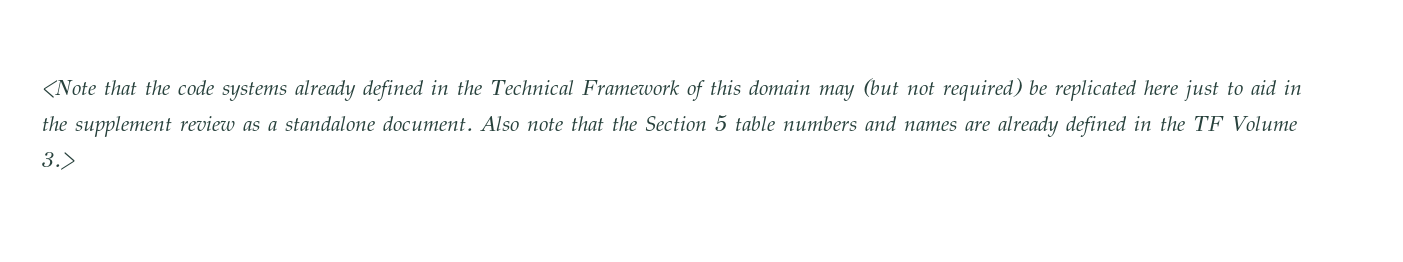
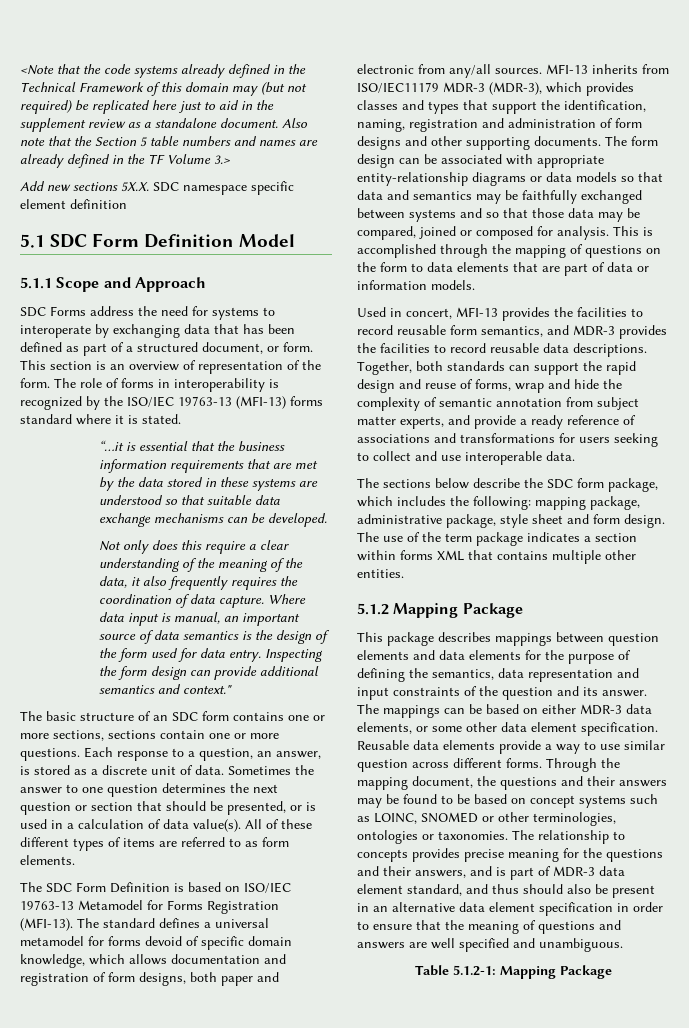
+ Add new sections 5X.X. SDC namespace specific element definition
+ 5.1 SDC Form Definition Model
+ 5.1.1 Scope and Approach
+ SDC Forms address the need for systems to interoperate by exchanging data that has been defined as part of a structured document, or form. This section is an overview of representation of the form. The role of forms in interoperability is recognized by the ISO/IEC 19763-13 (MFI-13) forms standard where it is stated.
+ “…it is essential that the business information requirements that are met by the data stored in these systems are understood so that suitable data exchange mechanisms can be developed.
+ Not only does this require a clear understanding of the meaning of the data, it also frequently requires the coordination of data capture. Where data input is manual, an important source of data semantics is the design of the form used for data entry. Inspecting the form design can provide additional semantics and context."
+ The basic structure of an SDC form contains one or more sections, sections contain one or more questions. Each response to a question, an answer, is stored as a discrete unit of data. Sometimes the answer to one question determines the next question or section that should be presented, or is used in a calculation of data value(s). All of these different types of items are referred to as form elements.
+ The SDC Form Definition is based on ISO/IEC 19763-13 Metamodel for Forms Registration (MFI-13). The standard defines a universal metamodel for forms devoid of specific domain knowledge, which allows documentation and registration of form designs, both paper and electronic from any/all sources. MFI-13 inherits from ISO/IEC11179 MDR-3 (MDR-3), which provides classes and types that support the identification, naming, registration and administration of form designs and other supporting documents. The form design can be associated with appropriate entity-relationship diagrams or data models so that data and semantics may be faithfully exchanged between systems and so that those data may be compared, joined or composed for analysis. This is accomplished through the mapping of questions on the form to data elements that are part of data or information models.
+ Used in concert, MFI-13 provides the facilities to record reusable form semantics, and MDR-3 provides the facilities to record reusable data descriptions. Together, both standards can support the rapid design and reuse of forms, wrap and hide the complexity of semantic annotation from subject matter experts, and provide a ready reference of associations and transformations for users seeking to collect and use interoperable data.
+ The sections below describe the SDC form package, which includes the following: mapping package, administrative package, style sheet and form design. The use of the term package indicates a section within forms XML that contains multiple other entities.
+ 5.1.2 Mapping Package
+ This package describes mappings between question elements and data elements for the purpose of defining the semantics, data representation and input constraints of the question and its answer. The mappings can be based on either MDR-3 data elements, or some other data element specification. Reusable data elements provide a way to use similar question across different forms. Through the mapping document, the questions and their answers may be found to be based on concept systems such as LOINC, SNOMED or other terminologies, ontologies or taxonomies. The relationship to concepts provides precise meaning for the questions and their answers, and is part of MDR-3 data element standard, and thus should also be present in an alternative data element specification in order to ensure that the meaning of questions and answers are well specified and unambiguous.
+ Table 5.1.2-1: Mapping Package

